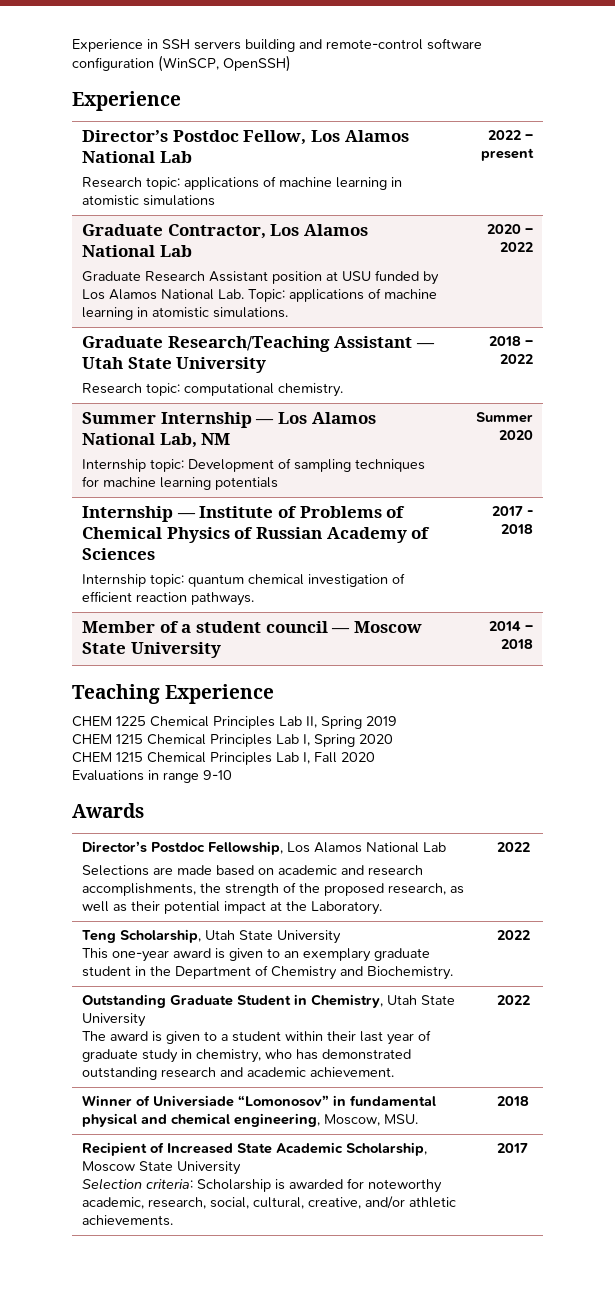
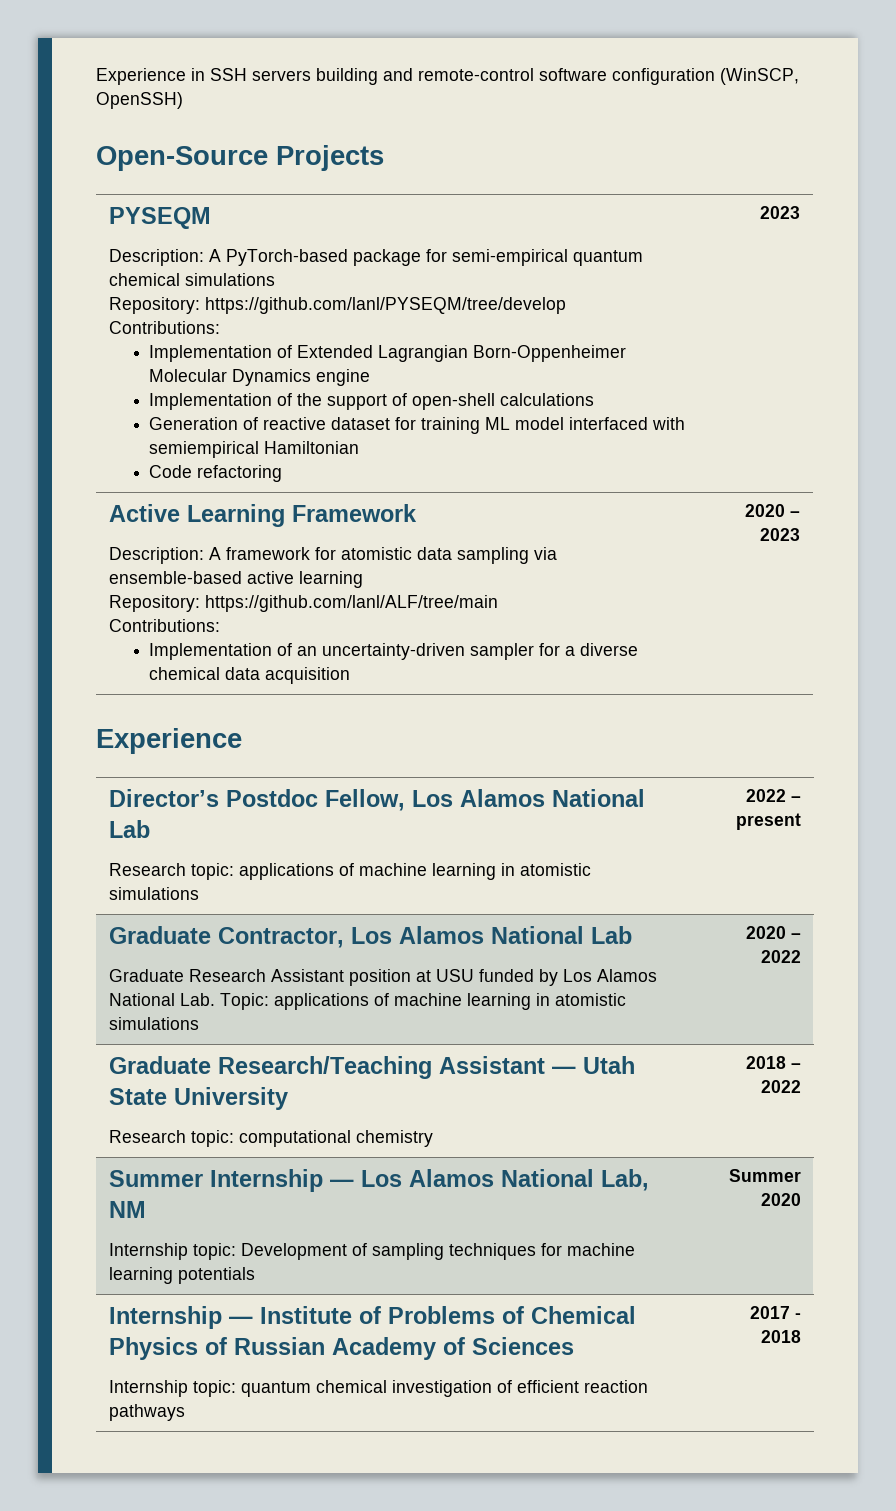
+ Open-Source Projects
+ PYSEQM
+ Description: A PyTorch-based package for semi-empirical quantum chemical simulations
+ Repository: https://github.com/lanl/PYSEQM/tree/develop
+ Contributions:
+ Implementation of Extended Lagrangian Born-Oppenheimer Molecular Dynamics engine
+ Implementation of the support of open-shell calculations
+ Generation of reactive dataset for training ML model interfaced with semiempirical Hamiltonian
+ Code refactoring | 2023
+ Active Learning Framework
+ Description: A framework for atomistic data sampling via ensemble-based active learning
+ Repository: https://github.com/lanl/ALF/tree/main
+ Contributions:
+ Implementation of an uncertainty-driven sampler for a diverse chemical data acquisition | 2020 – 2023
  Graduate Contractor, Los Alamos National Lab
- Graduate Research Assistant position at USU funded by Los Alamos National Lab. Topic: applications of machine learning in atomistic simulations. | 2020 – 2022
+ Graduate Research Assistant position at USU funded by Los Alamos National Lab. Topic: applications of machine learning in atomistic simulations | 2020 – 2022
  Graduate Research/Teaching Assistant — Utah State University
- Research topic: computational chemistry. | 2018 – 2022
+ Research topic: computational chemistry | 2018 – 2022
  Internship — Institute of Problems of Chemical Physics of Russian Academy of Sciences
- Internship topic: quantum chemical investigation of efficient reaction pathways. | 2017 - 2018
+ Internship topic: quantum chemical investigation of efficient reaction pathways | 2017 - 2018
- Member of a student council — Moscow State University | 2014 – 2018
- Teaching Experience
- CHEM 1225 Chemical Principles Lab II, Spring 2019
- CHEM 1215 Chemical Principles Lab I, Spring 2020
- CHEM 1215 Chemical Principles Lab I, Fall 2020
- Evaluations in range 9-10
- Awards
- Director’s Postdoc Fellowship, Los Alamos National Lab
- Selections are made based on academic and research accomplishments, the strength of the proposed research, as well as their potential impact at the Laboratory. | 2022
- Teng Scholarship, Utah State University
- This one-year award is given to an exemplary graduate student in the Department of Chemistry and Biochemistry. | 2022
- Outstanding Graduate Student in Chemistry, Utah State University
- The award is given to a student within their last year of graduate study in chemistry, who has demonstrated outstanding research and academic achievement. | 2022
- Winner of Universiade “Lomonosov” in fundamental physical and chemical engineering, Moscow, MSU. | 2018
- Recipient of Increased State Academic Scholarship, Moscow State University
- Selection criteria: Scholarship is awarded for noteworthy academic, research, social, cultural, creative, and/or athletic achievements. | 2017

